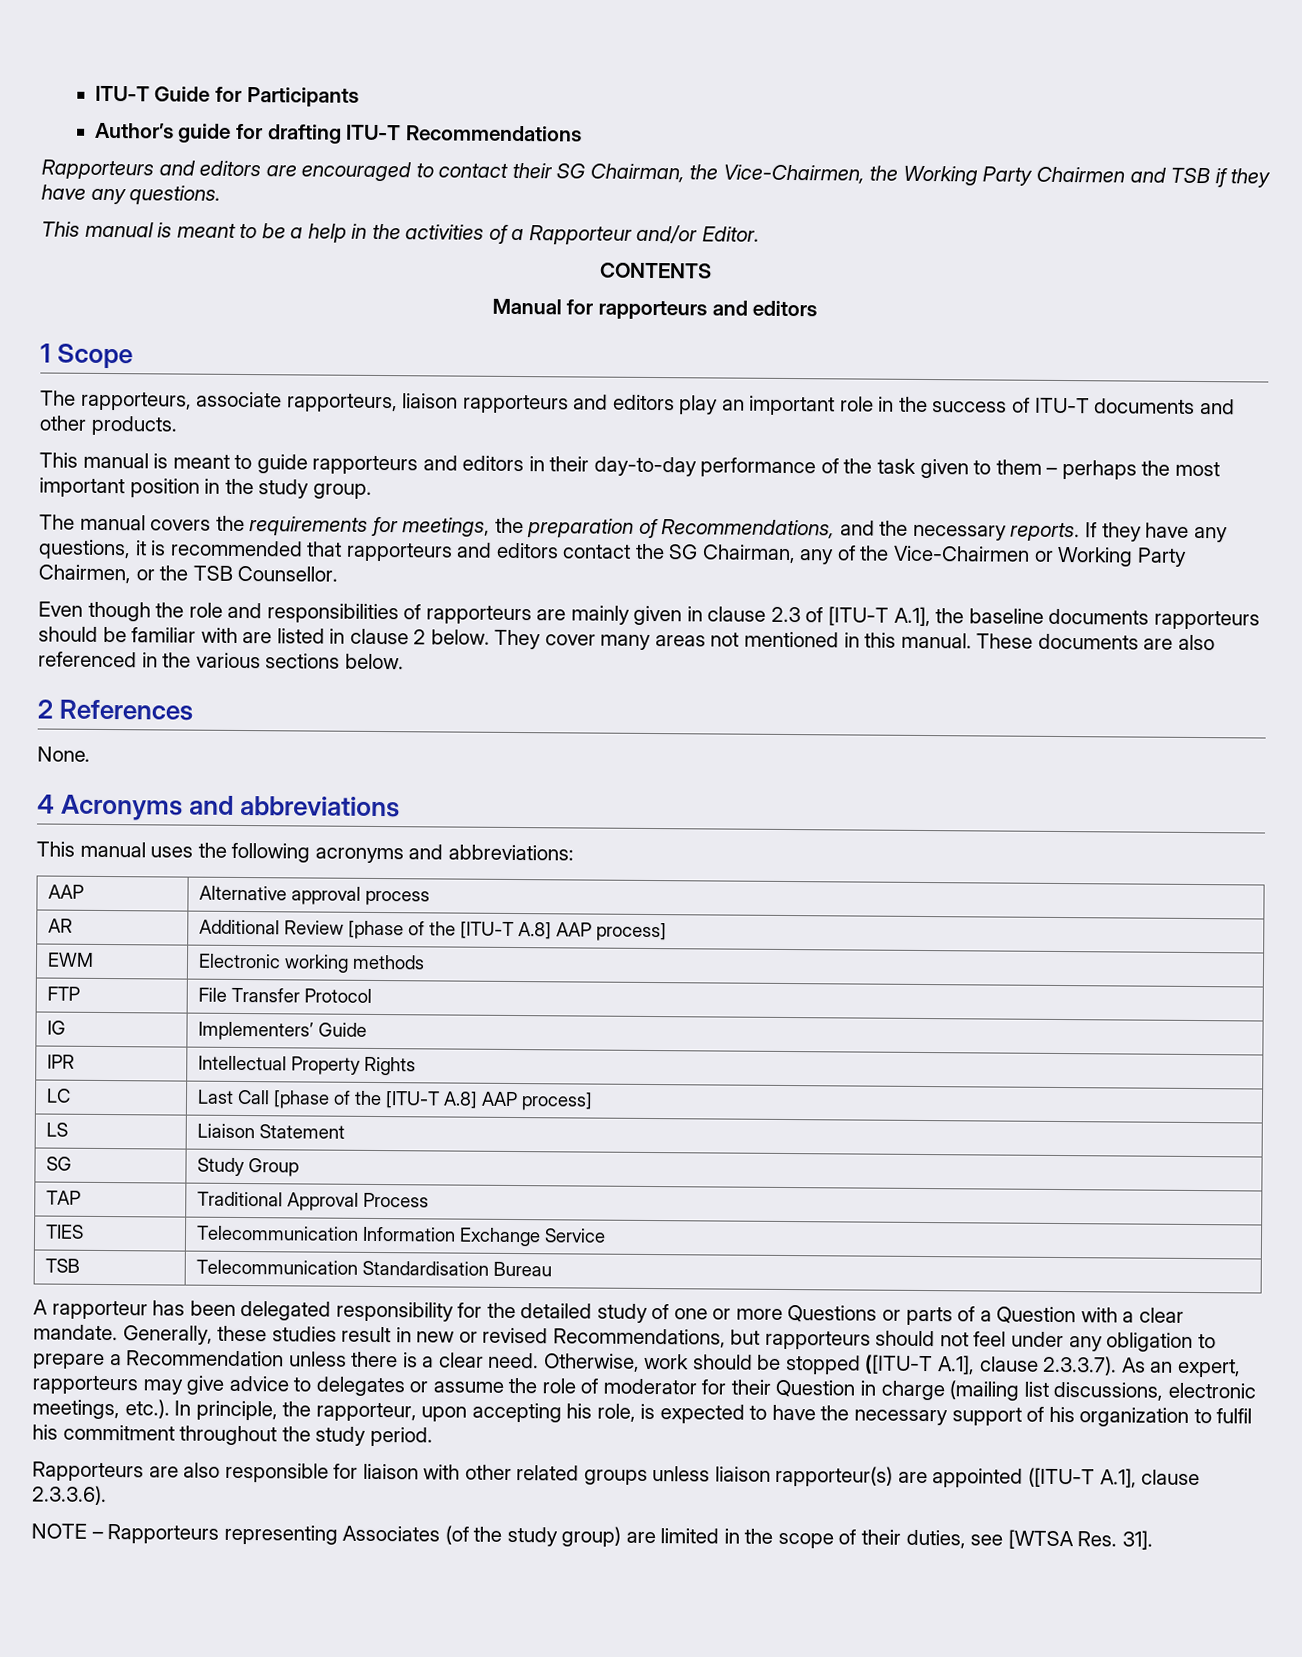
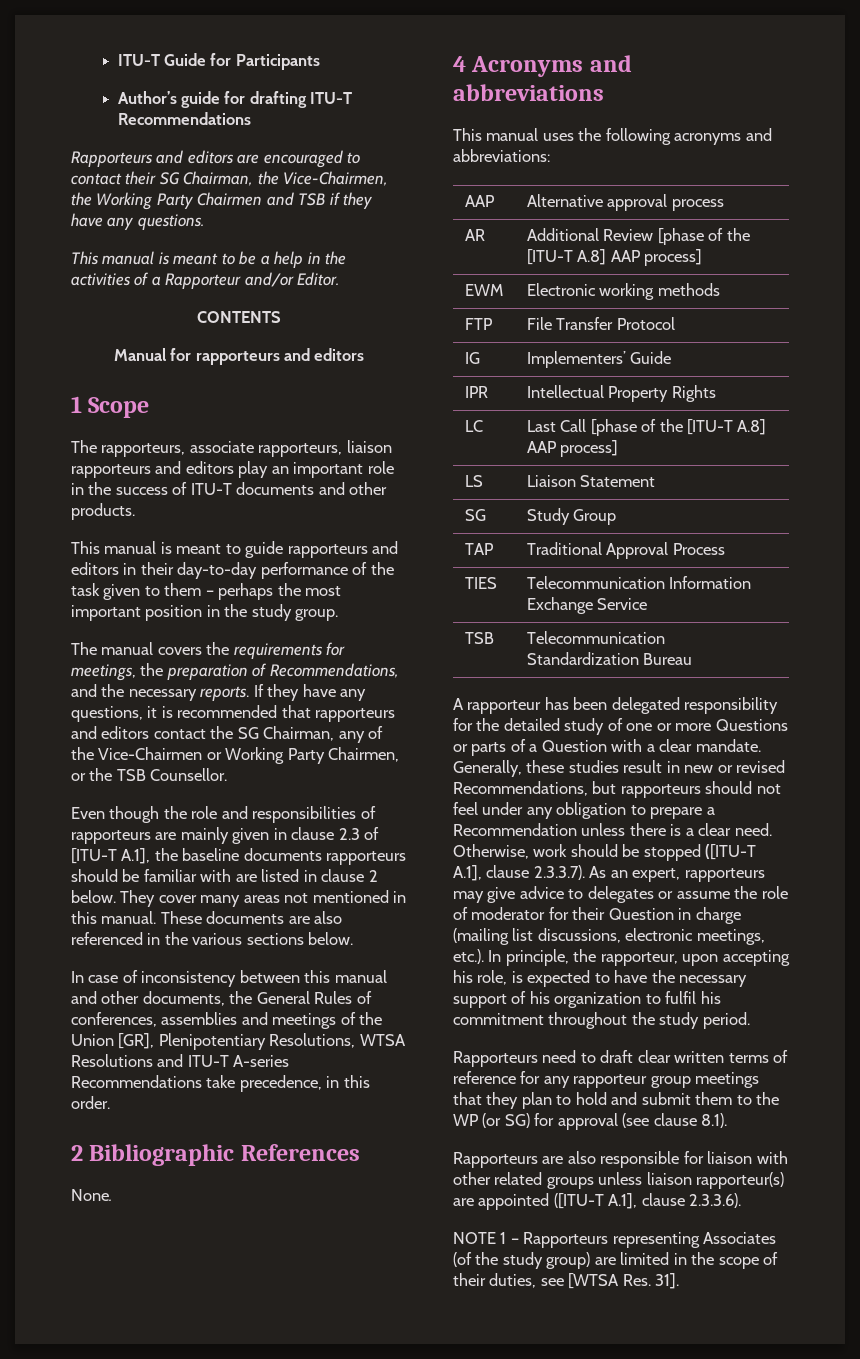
- 2 References
+ In case of inconsistency between this manual and other documents, the General Rules of conferences, assemblies and meetings of the Union [GR], Plenipotentiary Resolutions, WTSA Resolutions and ITU-T A-series Recommendations take precedence, in this order.
+ 2 Bibliographic References
- TSB | Telecommunication Standardisation Bureau
+ TSB | Telecommunication Standardization Bureau
+ Rapporteurs need to draft clear written terms of reference for any rapporteur group meetings that they plan to hold and submit them to the WP (or SG) for approval (see clause 8.1).
- NOTE – Rapporteurs representing Associates (of the study group) are limited in the scope of their duties, see [WTSA Res. 31].
+ NOTE 1 – Rapporteurs representing Associates (of the study group) are limited in the scope of their duties, see [WTSA Res. 31].

